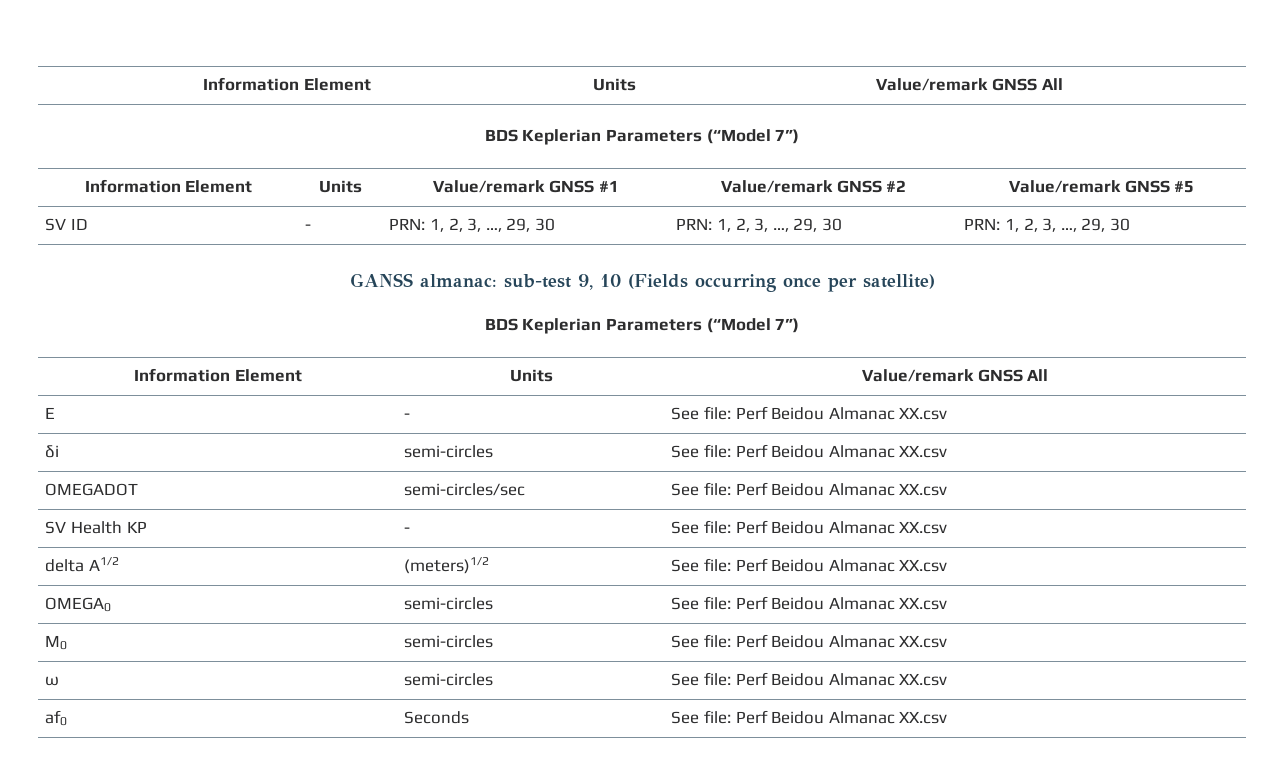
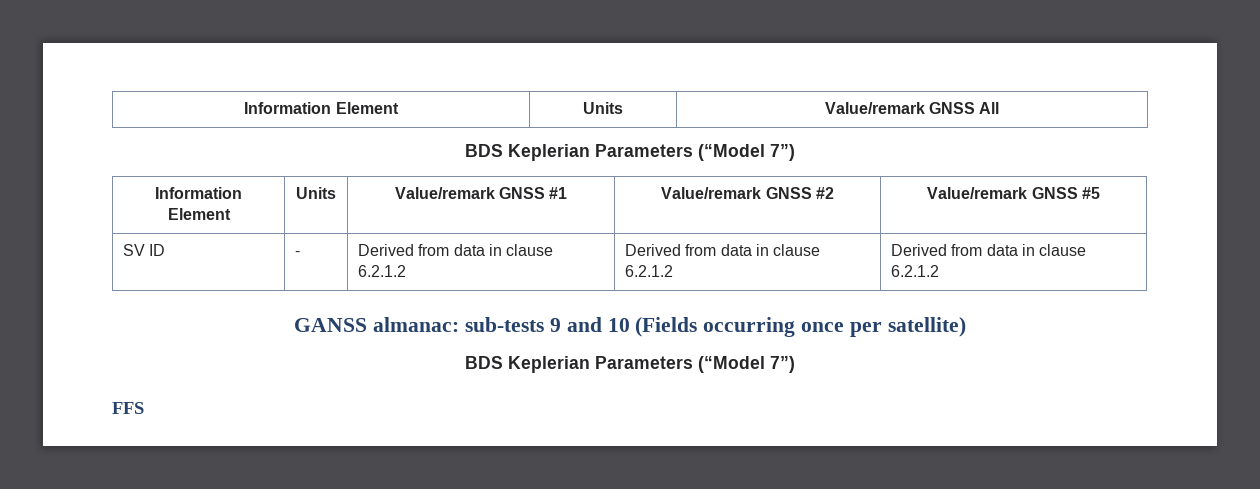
- SV ID | - | PRN: 1, 2, 3, …, 29, 30 | PRN: 1, 2, 3, …, 29, 30 | PRN: 1, 2, 3, …, 29, 30
+ SV ID | - | Derived from data in clause 6.2.1.2 | Derived from data in clause 6.2.1.2 | Derived from data in clause 6.2.1.2
- GANSS almanac: sub-test 9, 10 (Fields occurring once per satellite)
+ GANSS almanac: sub-tests 9 and 10 (Fields occurring once per satellite)
  BDS Keplerian Parameters (“Model 7”)
- Information Element | Units | Value/remark GNSS All
- E | - | See file: Perf Beidou Almanac XX.csv
- δi | semi-circles | See file: Perf Beidou Almanac XX.csv
- OMEGADOT | semi-circles/sec | See file: Perf Beidou Almanac XX.csv
- SV Health KP | - | See file: Perf Beidou Almanac XX.csv
- delta A1/2 | (meters)1/2 | See file: Perf Beidou Almanac XX.csv
- OMEGA0 | semi-circles | See file: Perf Beidou Almanac XX.csv
- M0 | semi-circles | See file: Perf Beidou Almanac XX.csv
- ω | semi-circles | See file: Perf Beidou Almanac XX.csv
- af0 | Seconds | See file: Perf Beidou Almanac XX.csv
+ FFS

